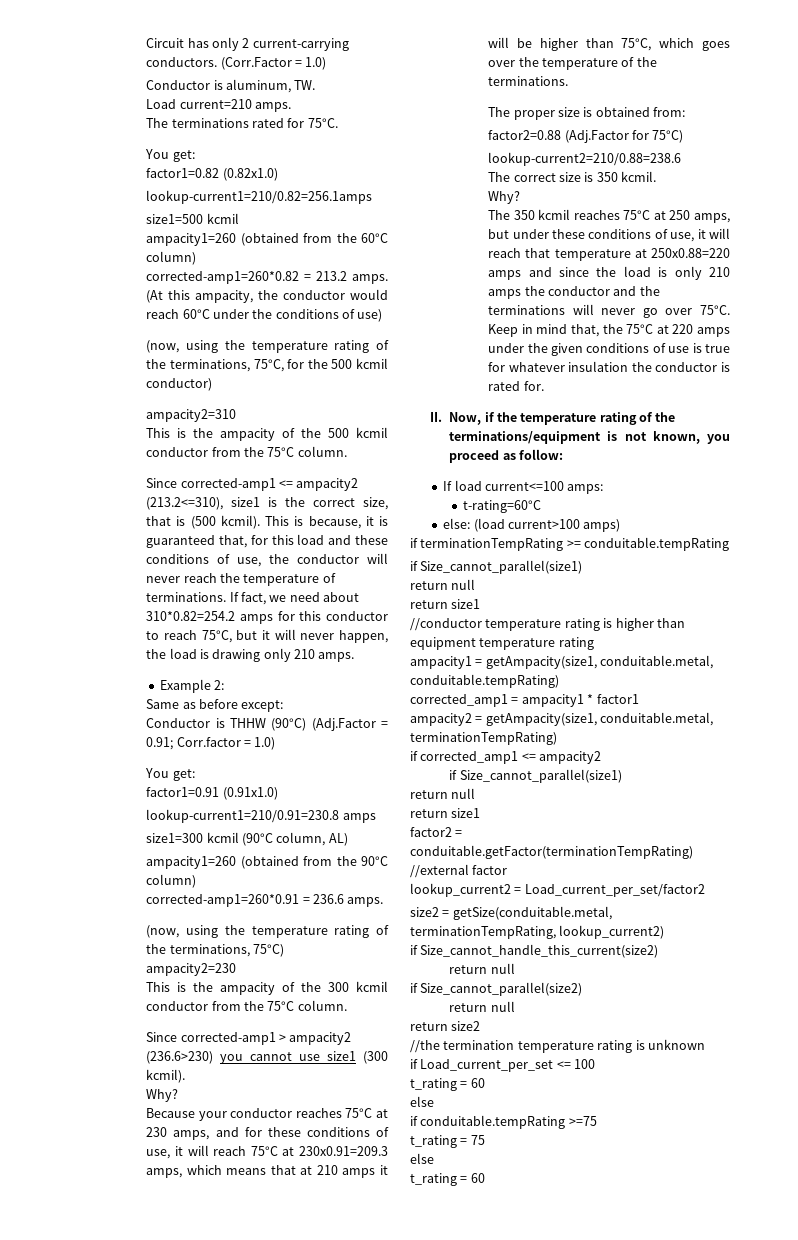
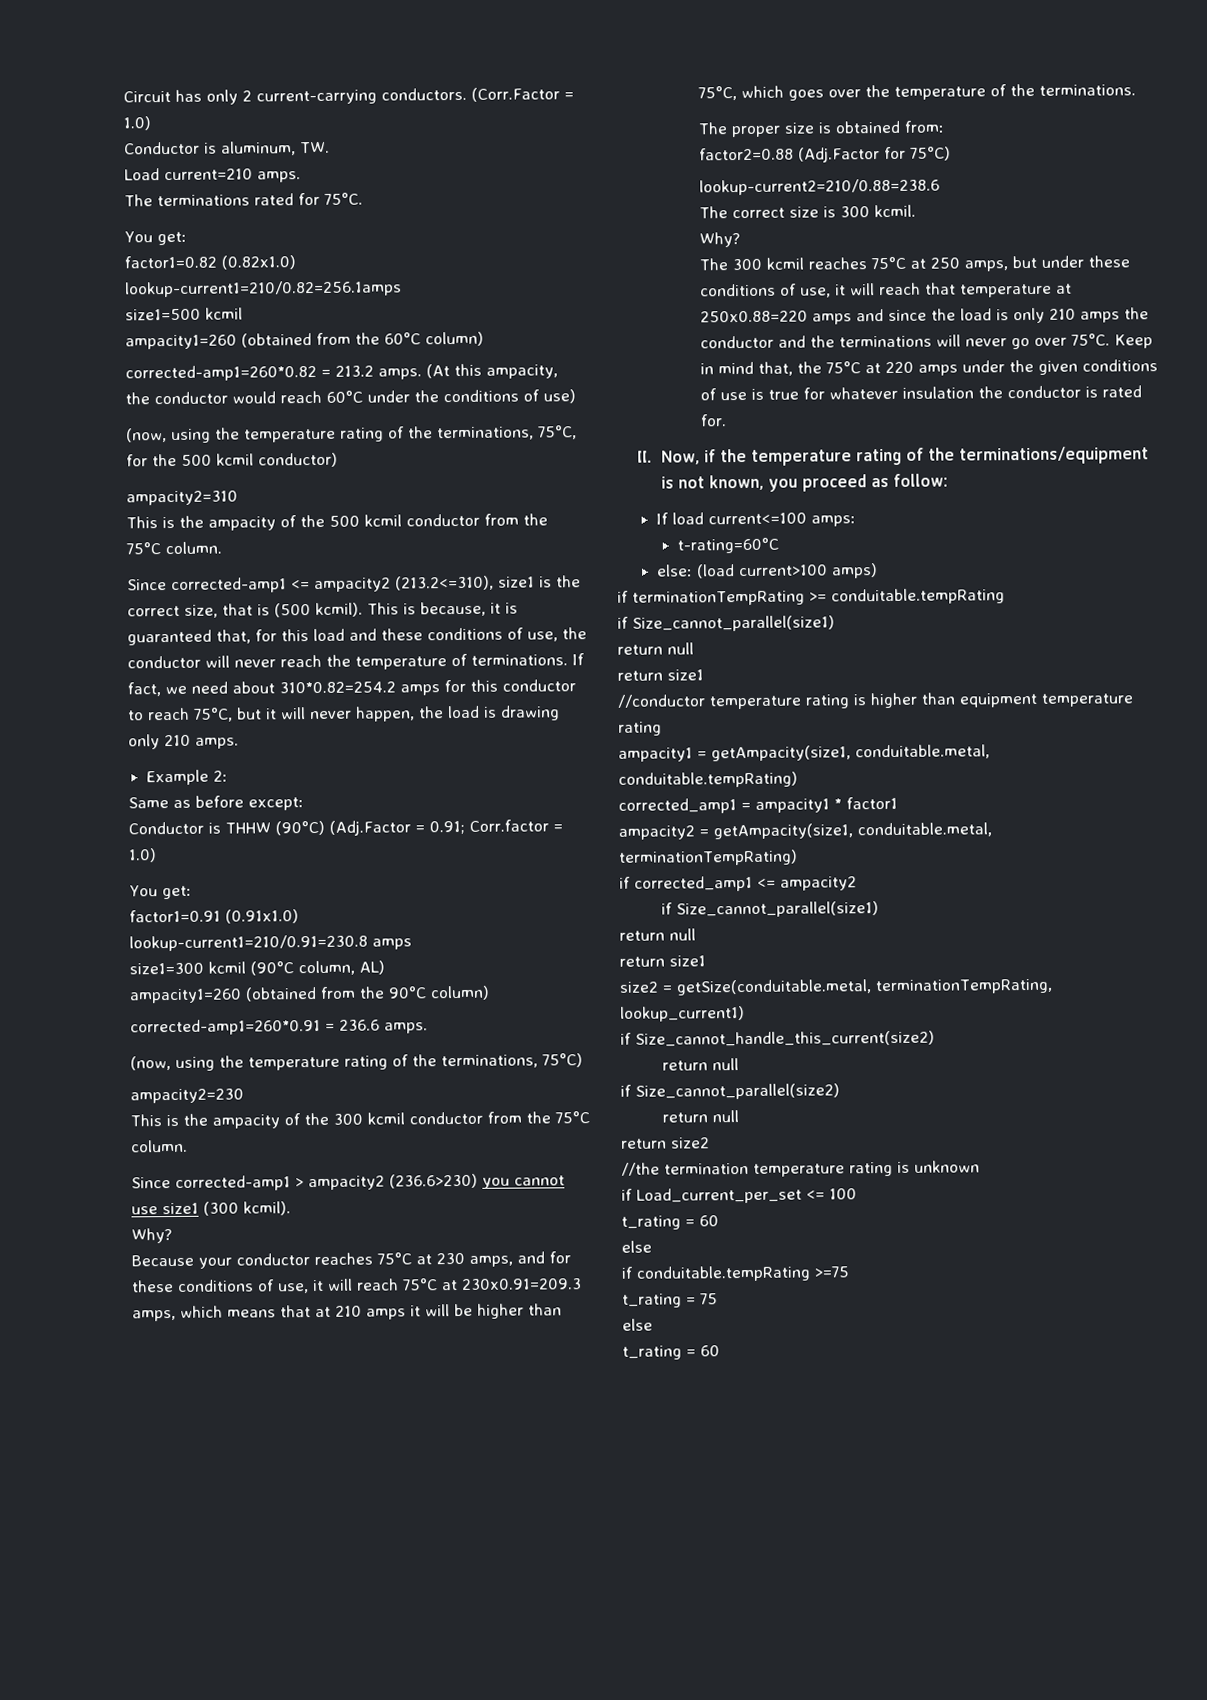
- The correct size is 350 kcmil.
+ The correct size is 300 kcmil.
- The 350 kcmil reaches 75°C at 250 amps, but under these conditions of use, it will reach that temperature at 250x0.88=220 amps and since the load is only 210 amps the conductor and the terminations will never go over 75°C.
+ The 300 kcmil reaches 75°C at 250 amps, but under these conditions of use, it will reach that temperature at 250x0.88=220 amps and since the load is only 210 amps the conductor and the terminations will never go over 75°C.
- factor2 = conduitable.getFactor(terminationTempRating) //external factor
- lookup_current2 = Load_current_per_set/factor2
- size2 = getSize(conduitable.metal, terminationTempRating, lookup_current2)
+ size2 = getSize(conduitable.metal, terminationTempRating, lookup_current1)

